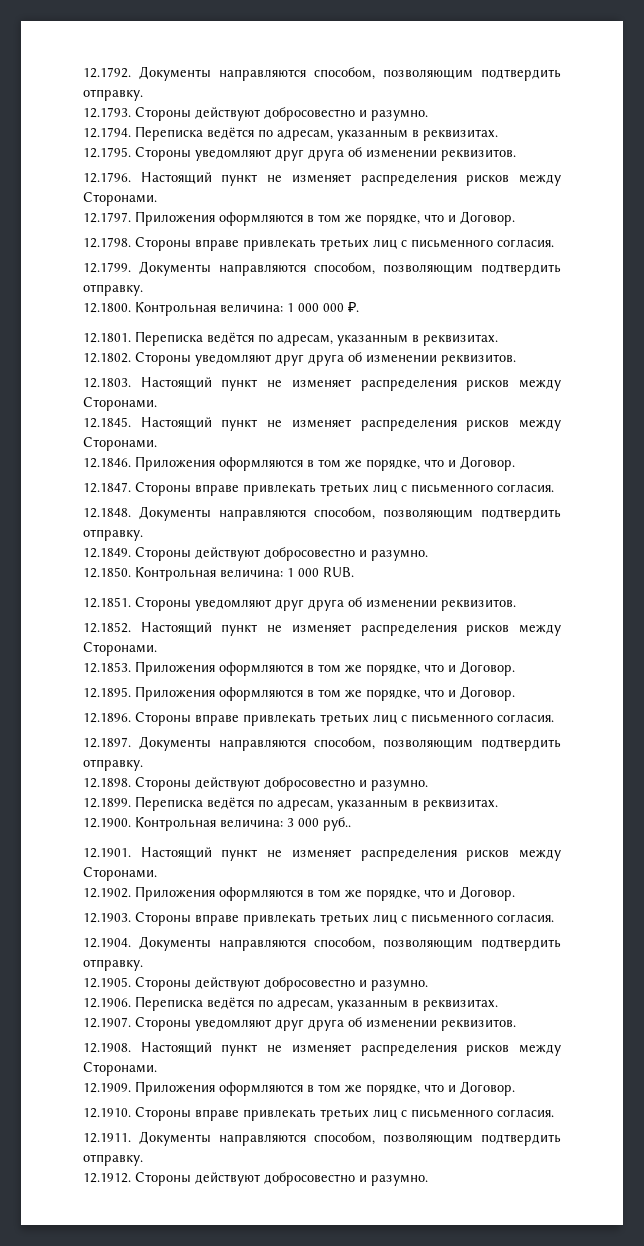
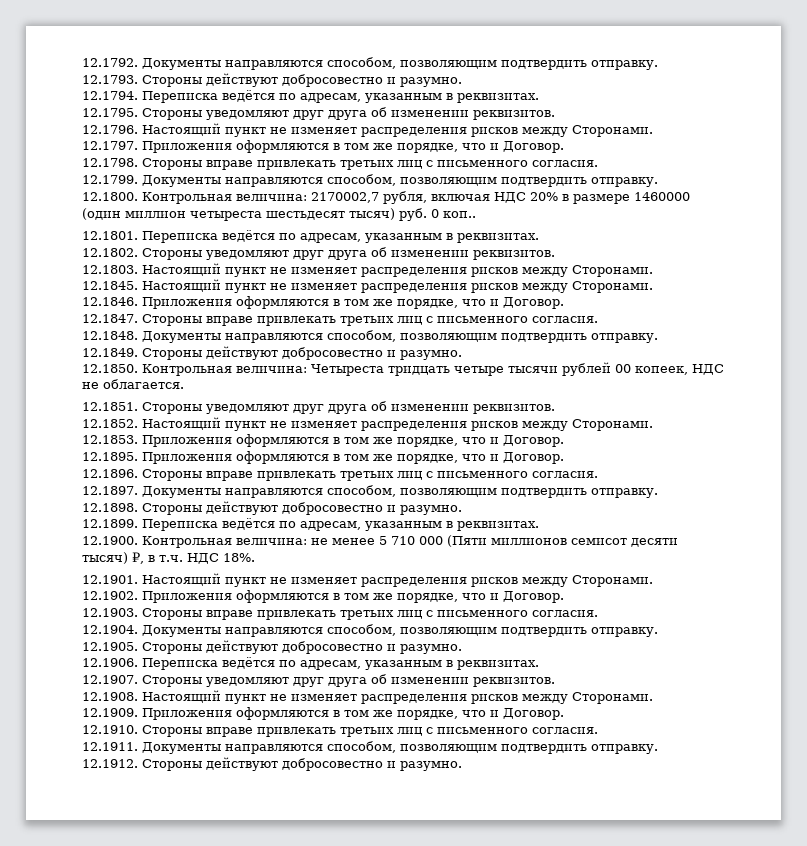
- 12.1800. Контрольная величина: 1 000 000 ₽.
+ 12.1800. Контрольная величина: 2170002,7 рубля, включая НДС 20% в размере 1460000 (один миллион четыреста шестьдесят тысяч) руб. 0 коп..
- 12.1850. Контрольная величина: 1 000 RUB.
+ 12.1850. Контрольная величина: Четыреста тридцать четыре тысячи рублей 00 копеек, НДС не облагается.
- 12.1900. Контрольная величина: 3 000 руб..
+ 12.1900. Контрольная величина: не менее 5 710 000 (Пяти миллионов семисот десяти тысяч) ₽, в т.ч. НДС 18%.

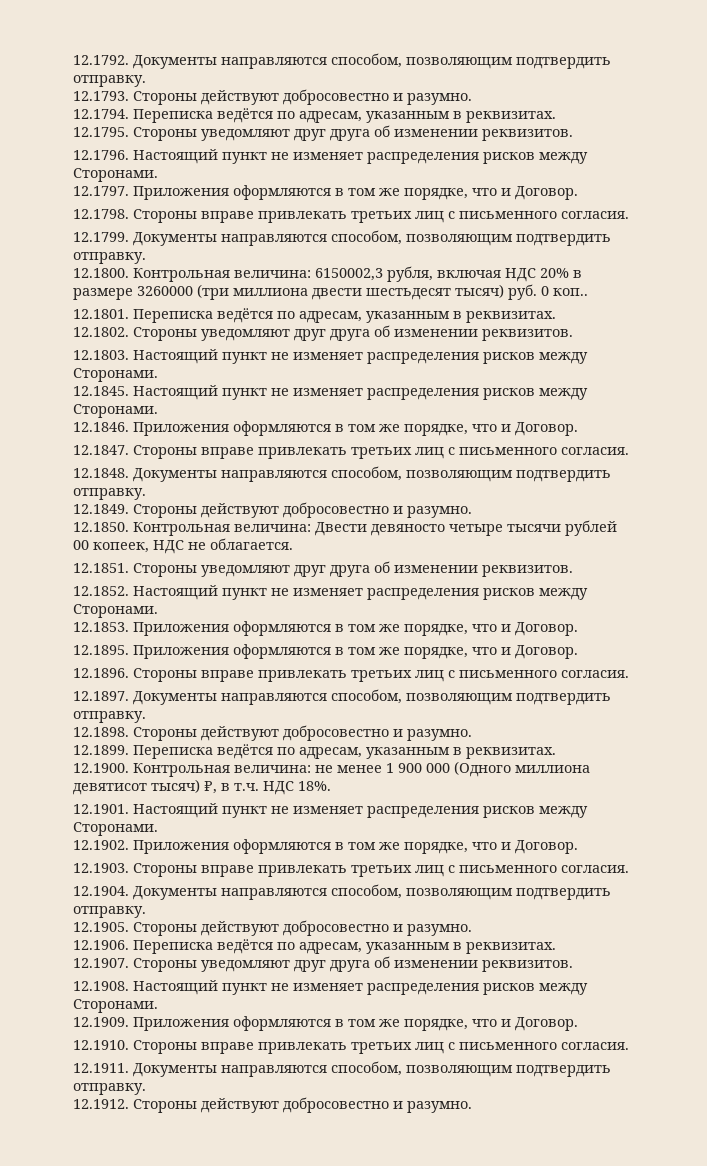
- 12.1800. Контрольная величина: 2170002,7 рубля, включая НДС 20% в размере 1460000 (один миллион четыреста шестьдесят тысяч) руб. 0 коп..
+ 12.1800. Контрольная величина: 6150002,3 рубля, включая НДС 20% в размере 3260000 (три миллиона двести шестьдесят тысяч) руб. 0 коп..
- 12.1850. Контрольная величина: Четыреста тридцать четыре тысячи рублей 00 копеек, НДС не облагается.
+ 12.1850. Контрольная величина: Двести девяносто четыре тысячи рублей 00 копеек, НДС не облагается.
- 12.1900. Контрольная величина: не менее 5 710 000 (Пяти миллионов семисот десяти тысяч) ₽, в т.ч. НДС 18%.
+ 12.1900. Контрольная величина: не менее 1 900 000 (Одного миллиона девятисот тысяч) ₽, в т.ч. НДС 18%.

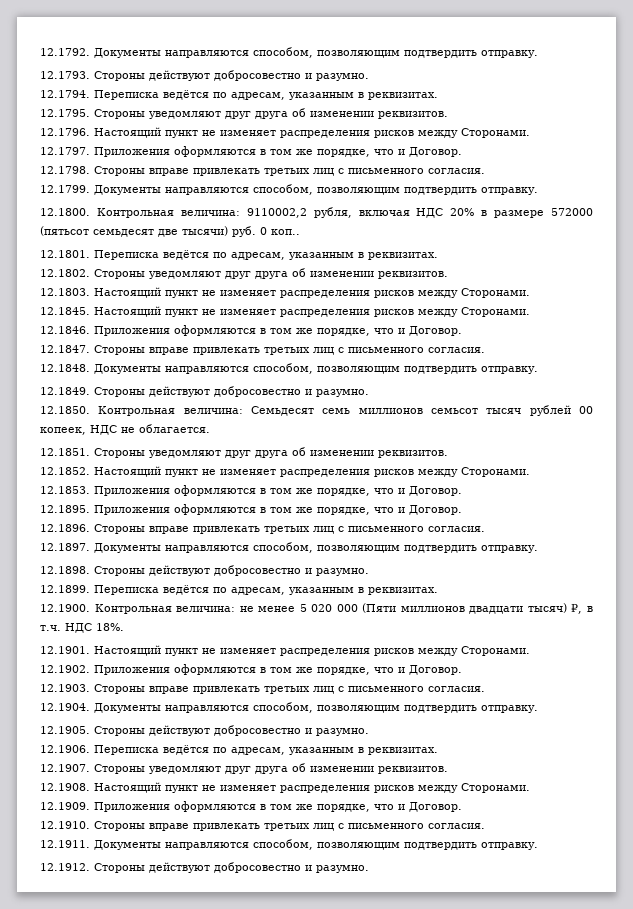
- 12.1800. Контрольная величина: 6150002,3 рубля, включая НДС 20% в размере 3260000 (три миллиона двести шестьдесят тысяч) руб. 0 коп..
+ 12.1800. Контрольная величина: 9110002,2 рубля, включая НДС 20% в размере 572000 (пятьсот семьдесят две тысячи) руб. 0 коп..
- 12.1850. Контрольная величина: Двести девяносто четыре тысячи рублей 00 копеек, НДС не облагается.
+ 12.1850. Контрольная величина: Семьдесят семь миллионов семьсот тысяч рублей 00 копеек, НДС не облагается.
- 12.1900. Контрольная величина: не менее 1 900 000 (Одного миллиона девятисот тысяч) ₽, в т.ч. НДС 18%.
+ 12.1900. Контрольная величина: не менее 5 020 000 (Пяти миллионов двадцати тысяч) ₽, в т.ч. НДС 18%.

